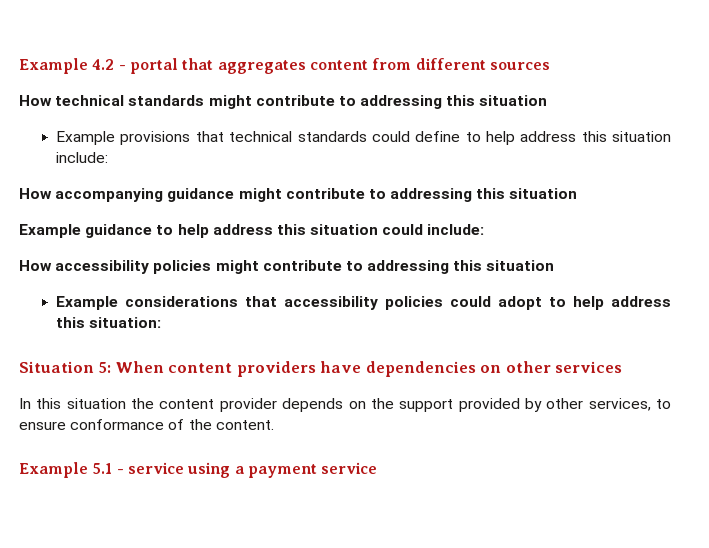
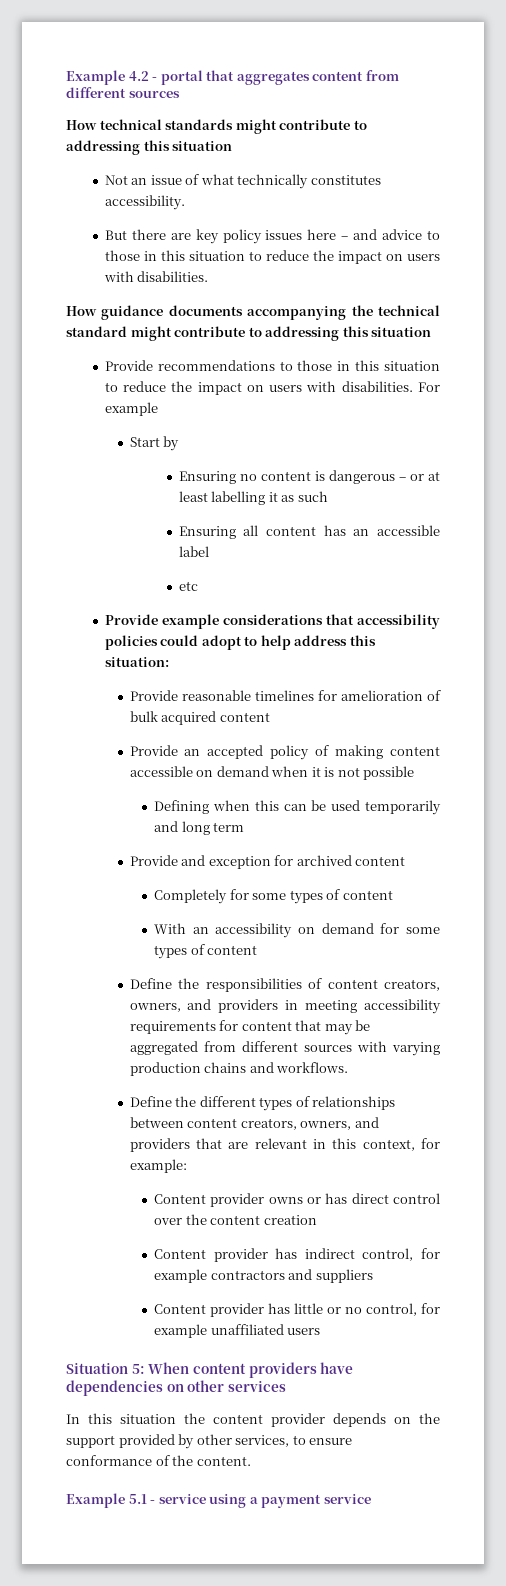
- Example provisions that technical standards could define to help address this situation include:
- How accompanying guidance might contribute to addressing this situation
- Example guidance to help address this situation could include:
- How accessibility policies might contribute to addressing this situation
- Example considerations that accessibility policies could adopt to help address this situation:
+ Not an issue of what technically constitutes accessibility.
+ But there are key policy issues here – and advice to those in this situation to reduce the impact on users with disabilities.
+ How guidance documents accompanying the technical standard might contribute to addressing this situation
+ Provide recommendations to those in this situation to reduce the impact on users with disabilities. For example
+ Start by
+ Ensuring no content is dangerous – or at least labelling it as such
+ Ensuring all content has an accessible label
+ etc
+ Provide example considerations that accessibility policies could adopt to help address this situation:
+ Provide reasonable timelines for amelioration of bulk acquired content
+ Provide an accepted policy of making content accessible on demand when it is not possible
+ Defining when this can be used temporarily and long term
+ Provide and exception for archived content
+ Completely for some types of content
+ With an accessibility on demand for some types of content
+ Define the responsibilities of content creators, owners, and providers in meeting accessibility requirements for content that may be aggregated from different sources with varying production chains and workflows.
+ Define the different types of relationships between content creators, owners, and providers that are relevant in this context, for example:
+ Content provider owns or has direct control over the content creation
+ Content provider has indirect control, for example contractors and suppliers
+ Content provider has little or no control, for example unaffiliated users

